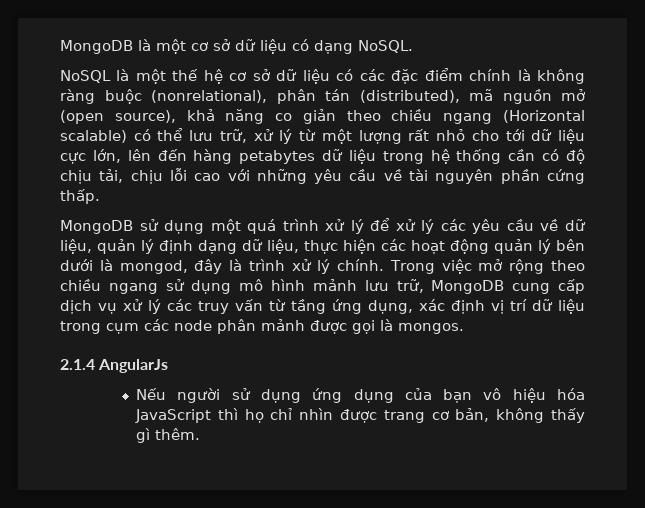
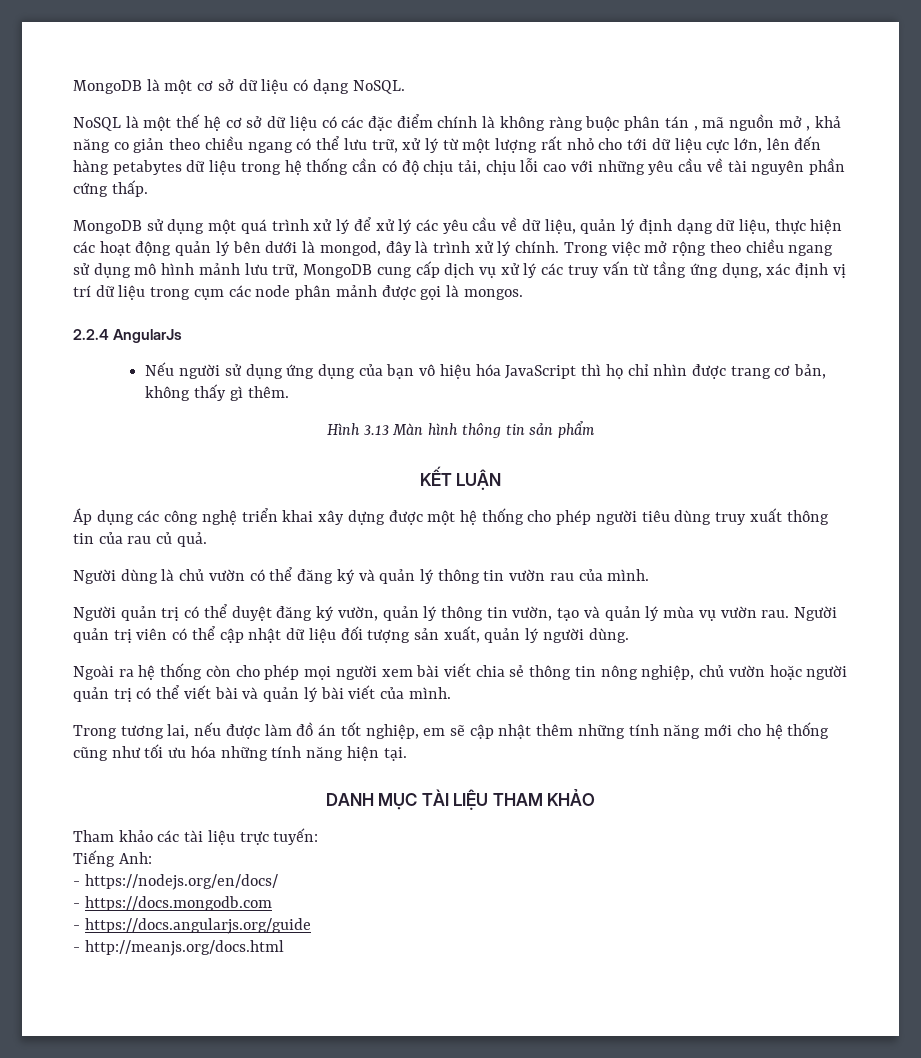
- NoSQL là một thế hệ cơ sở dữ liệu có các đặc điểm chính là không ràng buộc (nonrelational), phân tán (distributed), mã nguồn mở (open source), khả năng co giản theo chiều ngang (Horizontal scalable) có thể lưu trữ, xử lý từ một lượng rất nhỏ cho tới dữ liệu cực lớn, lên đến hàng petabytes dữ liệu trong hệ thống cần có độ chịu tải, chịu lỗi cao với những yêu cầu về tài nguyên phần cứng thấp.
+ NoSQL là một thế hệ cơ sở dữ liệu có các đặc điểm chính là không ràng buộc phân tán , mã nguồn mở , khả năng co giản theo chiều ngang có thể lưu trữ, xử lý từ một lượng rất nhỏ cho tới dữ liệu cực lớn, lên đến hàng petabytes dữ liệu trong hệ thống cần có độ chịu tải, chịu lỗi cao với những yêu cầu về tài nguyên phần cứng thấp.
- 2.1.4 AngularJs
+ 2.2.4 AngularJs
+ Hình 3.13 Màn hình thông tin sản phẩm
+ KẾT LUẬN
+ Áp dụng các công nghệ triển khai xây dựng được một hệ thống cho phép người tiêu dùng truy xuất thông tin của rau củ quả.
+ Người dùng là chủ vườn có thể đăng ký và quản lý thông tin vườn rau của mình.
+ Người quản trị có thể duyệt đăng ký vườn, quản lý thông tin vườn, tạo và quản lý mùa vụ vườn rau. Người quản trị viên có thể cập nhật dữ liệu đối tượng sản xuất, quản lý người dùng.
+ Ngoài ra hệ thống còn cho phép mọi người xem bài viết chia sẻ thông tin nông nghiệp, chủ vườn hoặc người quản trị có thể viết bài và quản lý bài viết của mình.
+ Trong tương lai, nếu được làm đồ án tốt nghiệp, em sẽ cập nhật thêm những tính năng mới cho hệ thống cũng như tối ưu hóa những tính năng hiện tại.
+ DANH MỤC TÀI LIỆU THAM KHẢO
+ Tham khảo các tài liệu trực tuyến:
+ Tiếng Anh:
+ - https://nodejs.org/en/docs/
+ - https://docs.mongodb.com
+ - https://docs.angularjs.org/guide
+ - http://meanjs.org/docs.html

